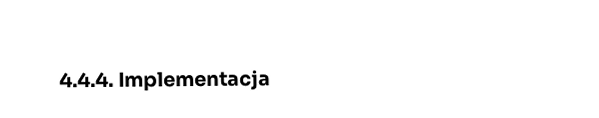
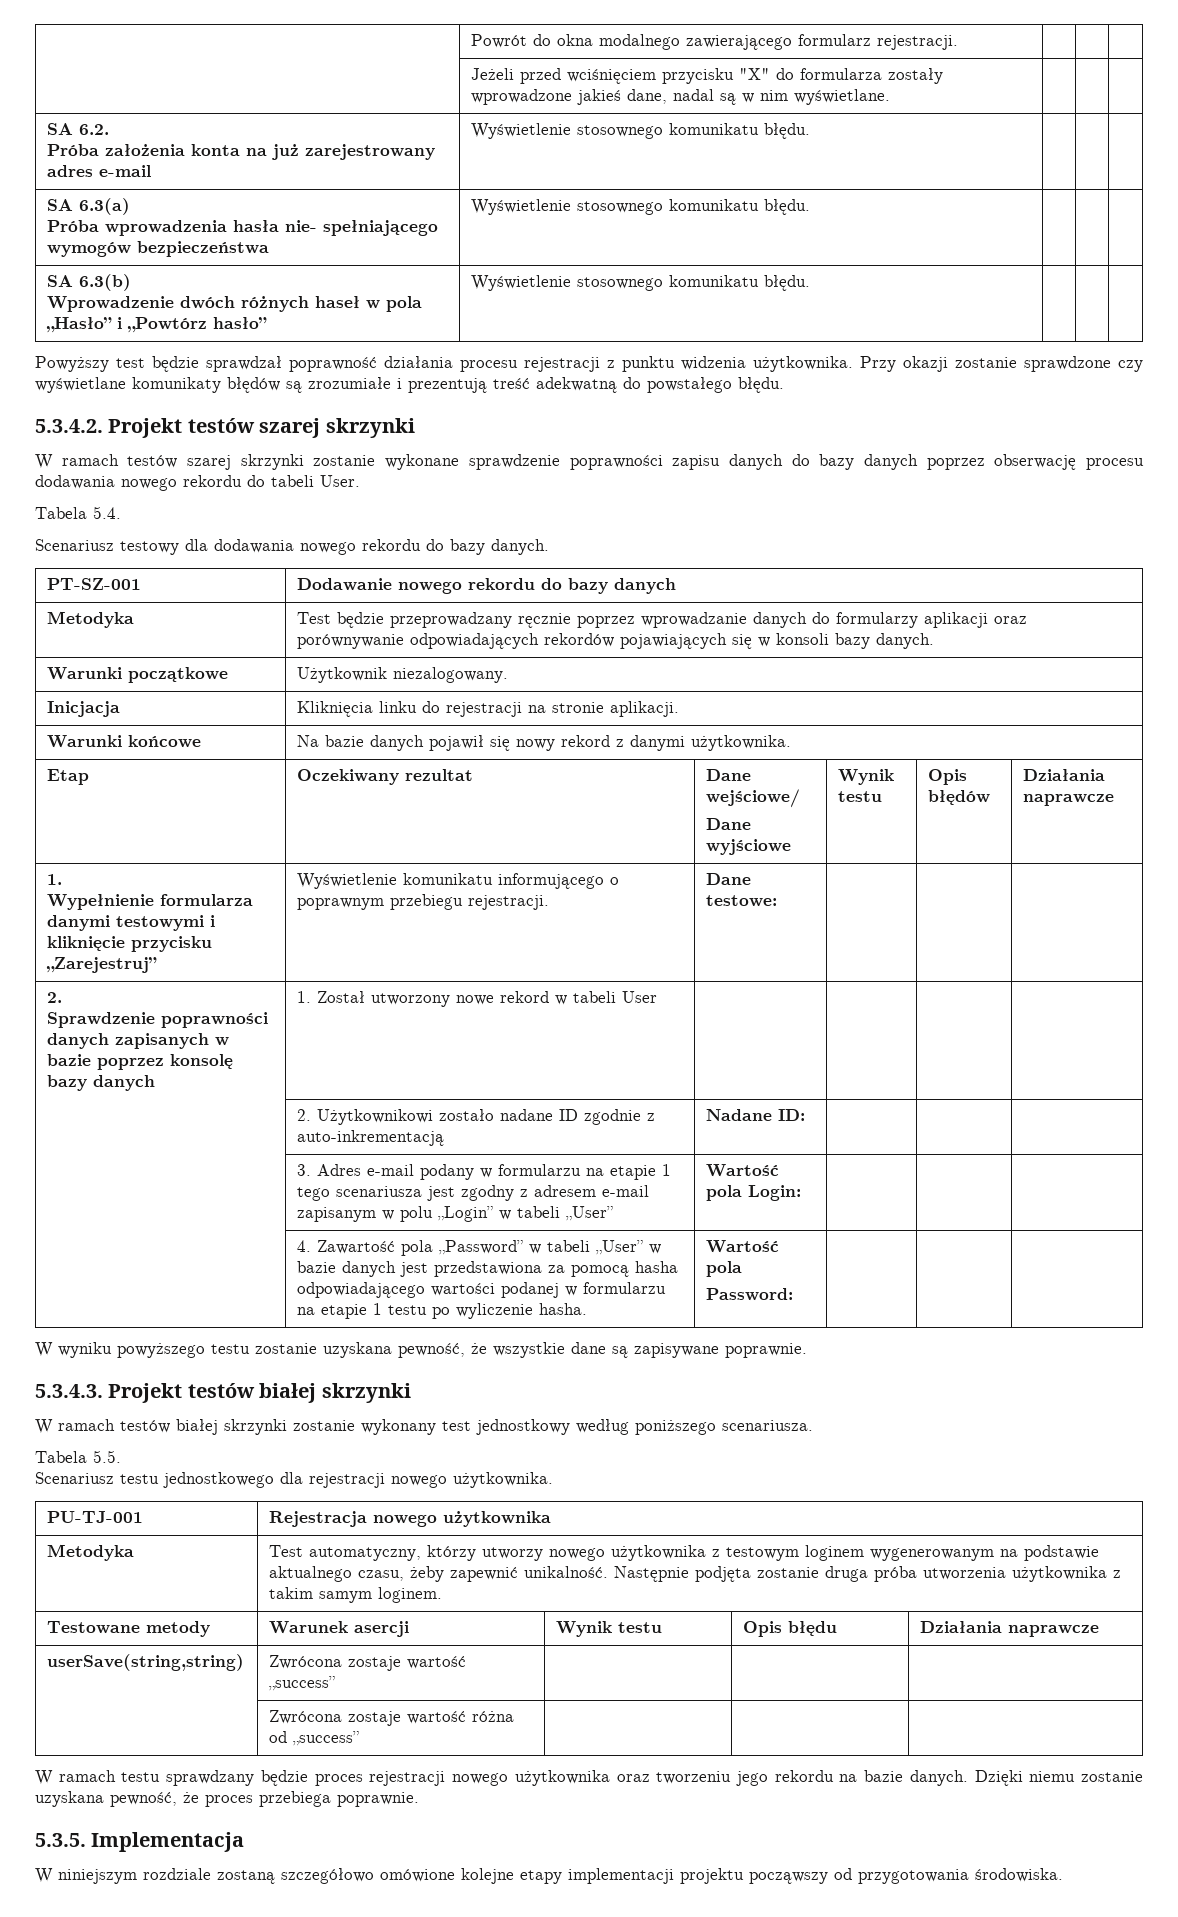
- 4.4.4. Implementacja
+ | Powrót do okna modalnego zawierającego formularz rejestracji. | | |
+ | Jeżeli przed wciśnięciem przycisku "X" do formularza zostały wprowadzone jakieś dane, nadal są w nim wyświetlane. | | |
+ SA 6.2.
+ Próba założenia konta na już zarejestrowany adres e-mail | Wyświetlenie stosownego komunikatu błędu. | | |
+ SA 6.3(a)
+ Próba wprowadzenia hasła nie- spełniającego wymogów bezpieczeństwa | Wyświetlenie stosownego komunikatu błędu. | | |
+ SA 6.3(b)
+ Wprowadzenie dwóch różnych haseł w pola „Hasło” i „Powtórz hasło” | Wyświetlenie stosownego komunikatu błędu. | | |
+ Powyższy test będzie sprawdzał poprawność działania procesu rejestracji z punktu widzenia użytkownika. Przy okazji zostanie sprawdzone czy wyświetlane komunikaty błędów są zrozumiałe i prezentują treść adekwatną do powstałego błędu.
+ 5.3.4.2. Projekt testów szarej skrzynki
+ W ramach testów szarej skrzynki zostanie wykonane sprawdzenie poprawności zapisu danych do bazy danych poprzez obserwację procesu dodawania nowego rekordu do tabeli User.
+ Tabela 5.4.
+ Scenariusz testowy dla dodawania nowego rekordu do bazy danych.
+ PT-SZ-001 | Dodawanie nowego rekordu do bazy danych
+ Metodyka | Test będzie przeprowadzany ręcznie poprzez wprowadzanie danych do formularzy aplikacji oraz porównywanie odpowiadających rekordów pojawiających się w konsoli bazy danych.
+ Warunki początkowe | Użytkownik niezalogowany.
+ Inicjacja | Kliknięcia linku do rejestracji na stronie aplikacji.
+ Warunki końcowe | Na bazie danych pojawił się nowy rekord z danymi użytkownika.
+ Etap | Oczekiwany rezultat | Dane wejściowe/
+ Dane wyjściowe | Wynik testu | Opis błędów | Działania naprawcze
+ 1.
+ Wypełnienie formularza danymi testowymi i kliknięcie przycisku „Zarejestruj” | Wyświetlenie komunikatu informującego o poprawnym przebiegu rejestracji. | Dane testowe: | | |
+ 2.
+ Sprawdzenie poprawności danych zapisanych w bazie poprzez konsolę bazy danych | 1. Został utworzony nowe rekord w tabeli User | | | |
+ | 2. Użytkownikowi zostało nadane ID zgodnie z auto-inkrementacją | Nadane ID: | | |
+ | 3. Adres e-mail podany w formularzu na etapie 1 tego scenariusza jest zgodny z adresem e-mail zapisanym w polu „Login” w tabeli „User” | Wartość pola Login: | | |
+ | 4. Zawartość pola „Password” w tabeli „User” w bazie danych jest przedstawiona za pomocą hasha odpowiadającego wartości podanej w formularzu na etapie 1 testu po wyliczenie hasha. | Wartość pola
+ Password: | | |
+ W wyniku powyższego testu zostanie uzyskana pewność, że wszystkie dane są zapisywane poprawnie.
+ 5.3.4.3. Projekt testów białej skrzynki
+ W ramach testów białej skrzynki zostanie wykonany test jednostkowy według poniższego scenariusza.
+ Tabela 5.5.
+ Scenariusz testu jednostkowego dla rejestracji nowego użytkownika.
+ PU-TJ-001 | Rejestracja nowego użytkownika
+ Metodyka | Test automatyczny, którzy utworzy nowego użytkownika z testowym loginem wygenerowanym na podstawie aktualnego czasu, żeby zapewnić unikalność. Następnie podjęta zostanie druga próba utworzenia użytkownika z takim samym loginem.
+ Testowane metody | Warunek asercji | Wynik testu | Opis błędu | Działania naprawcze
+ userSave(string,string) | Zwrócona zostaje wartość „success” | | |
+ | Zwrócona zostaje wartość różna od „success” | | |
+ W ramach testu sprawdzany będzie proces rejestracji nowego użytkownika oraz tworzeniu jego rekordu na bazie danych. Dzięki niemu zostanie uzyskana pewność, że proces przebiega poprawnie.
+ 5.3.5. Implementacja
+ W niniejszym rozdziale zostaną szczegółowo omówione kolejne etapy implementacji projektu począwszy od przygotowania środowiska.

